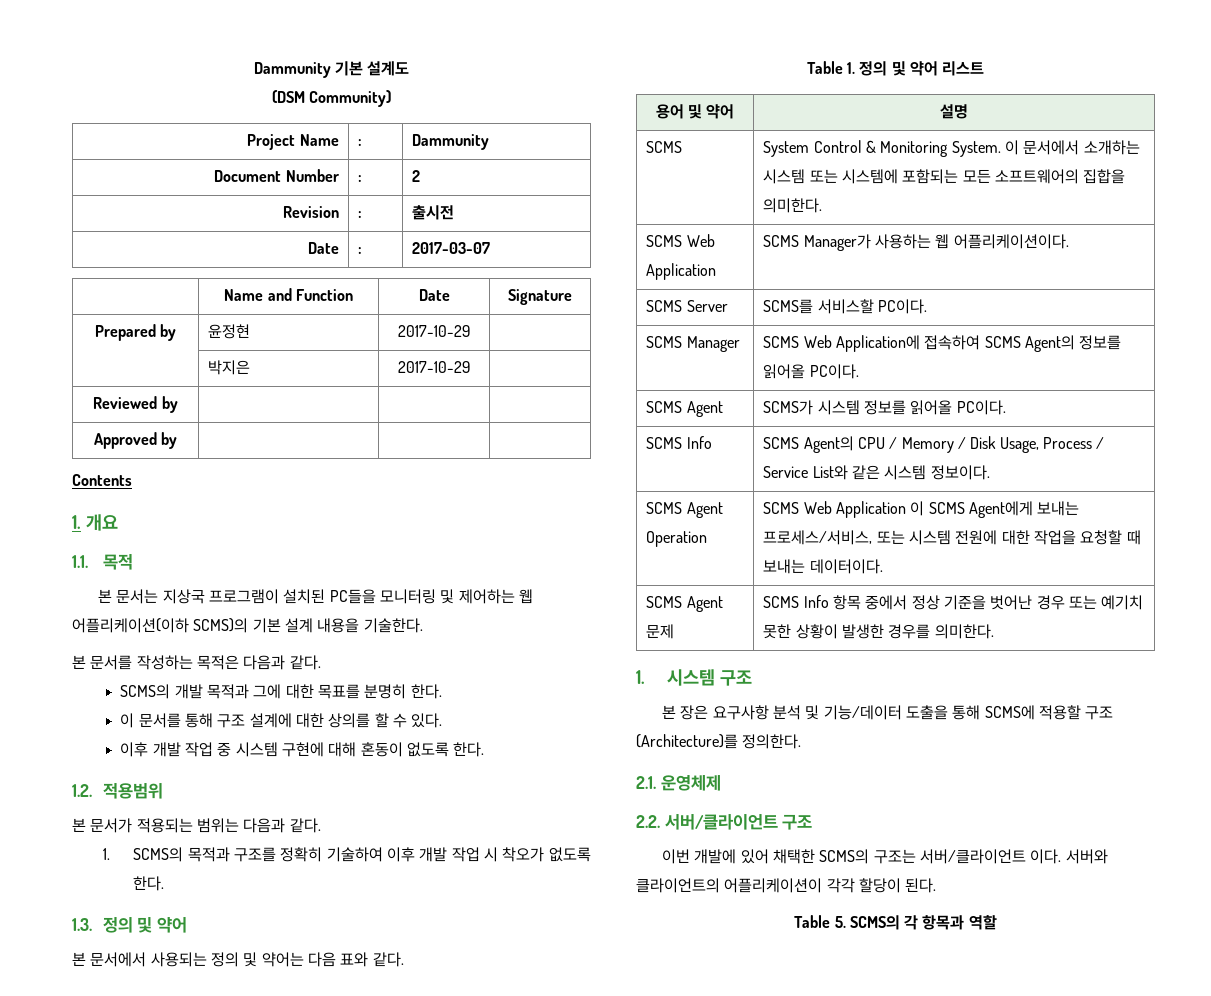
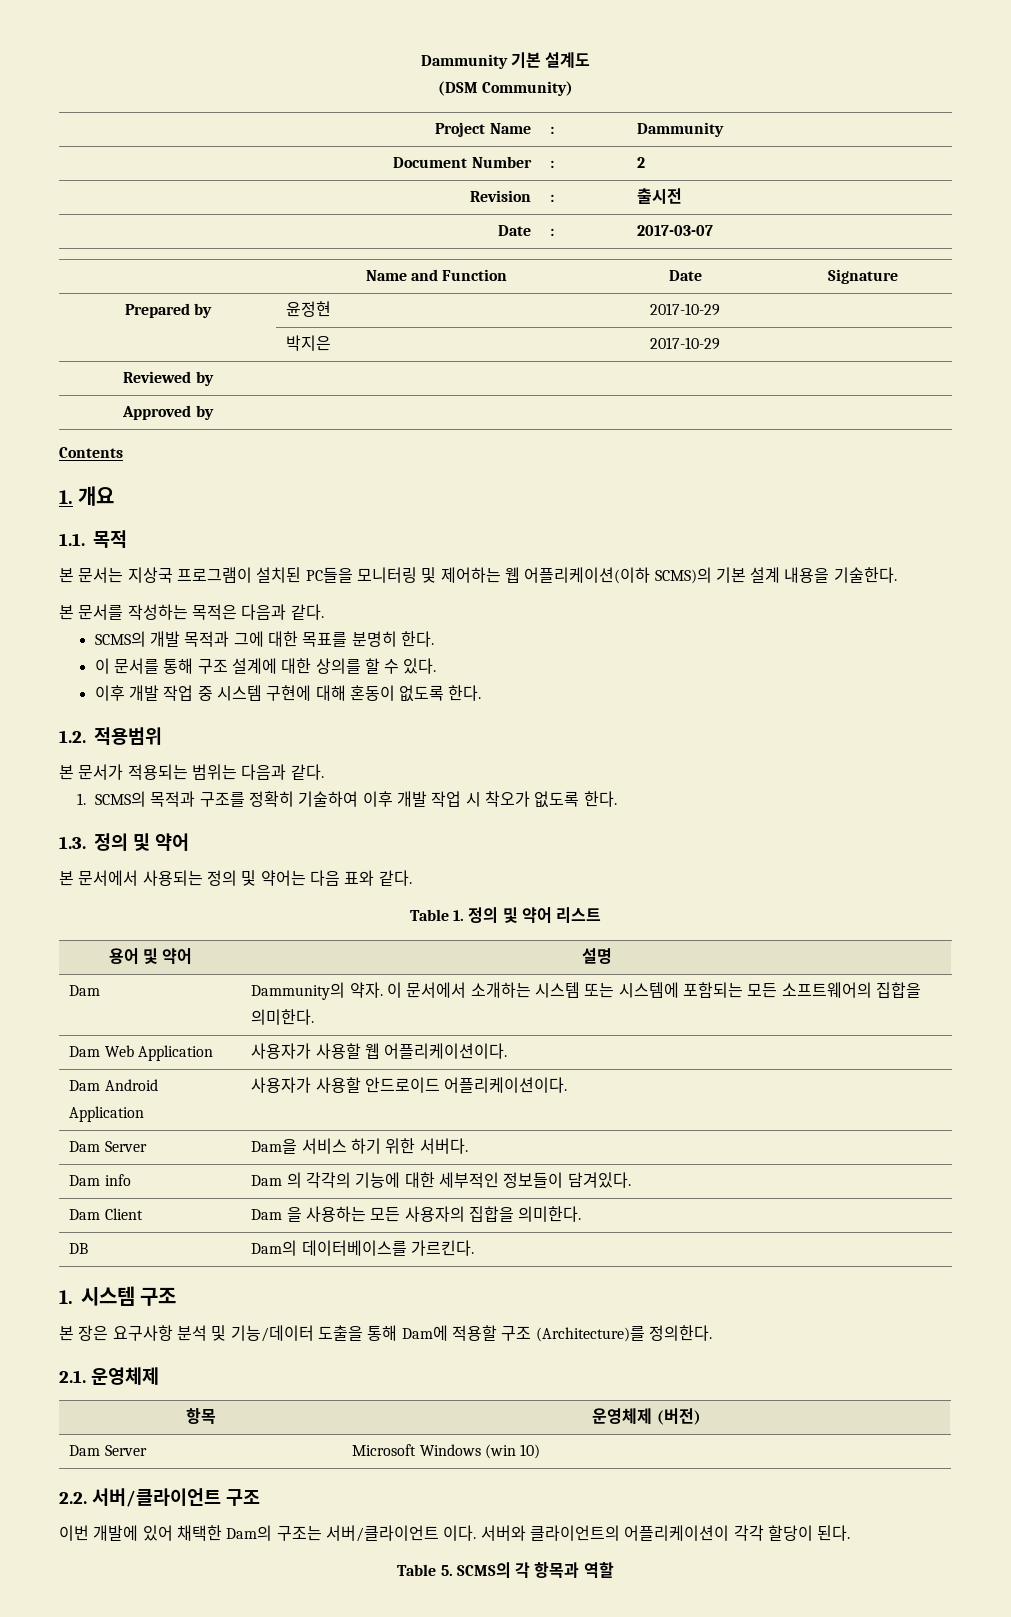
- SCMS | System Control & Monitoring System. 이 문서에서 소개하는 시스템 또는 시스템에 포함되는 모든 소프트웨어의 집합을 의미한다.
+ Dam | Dammunity의 약자. 이 문서에서 소개하는 시스템 또는 시스템에 포함되는 모든 소프트웨어의 집합을 의미한다.
- SCMS Web Application | SCMS Manager가 사용하는 웹 어플리케이션이다.
+ Dam Web Application | 사용자가 사용할 웹 어플리케이션이다.
- SCMS Server | SCMS를 서비스할 PC이다.
- SCMS Manager | SCMS Web Application에 접속하여 SCMS Agent의 정보를 읽어올 PC이다.
- SCMS Agent | SCMS가 시스템 정보를 읽어올 PC이다.
- SCMS Info | SCMS Agent의 CPU / Memory / Disk Usage, Process / Service List와 같은 시스템 정보이다.
- SCMS Agent Operation | SCMS Web Application 이 SCMS Agent에게 보내는 프로세스/서비스, 또는 시스템 전원에 대한 작업을 요청할 때 보내는 데이터이다.
- SCMS Agent 문제 | SCMS Info 항목 중에서 정상 기준을 벗어난 경우 또는 예기치 못한 상황이 발생한 경우를 의미한다.
+ Dam Android Application | 사용자가 사용할 안드로이드 어플리케이션이다.
+ Dam Server | Dam을 서비스 하기 위한 서버다.
+ Dam info | Dam 의 각각의 기능에 대한 세부적인 정보들이 담겨있다.
+ Dam Client | Dam 을 사용하는 모든 사용자의 집합을 의미한다.
+ DB | Dam의 데이터베이스를 가르킨다.
- 본 장은 요구사항 분석 및 기능/데이터 도출을 통해 SCMS에 적용할 구조 (Architecture)를 정의한다.
+ 본 장은 요구사항 분석 및 기능/데이터 도출을 통해 Dam에 적용할 구조 (Architecture)를 정의한다.
+ 항목 | 운영체제 (버전)
+ Dam Server | Microsoft Windows (win 10)
- 이번 개발에 있어 채택한 SCMS의 구조는 서버/클라이언트 이다.
+ 이번 개발에 있어 채택한 Dam의 구조는 서버/클라이언트 이다.

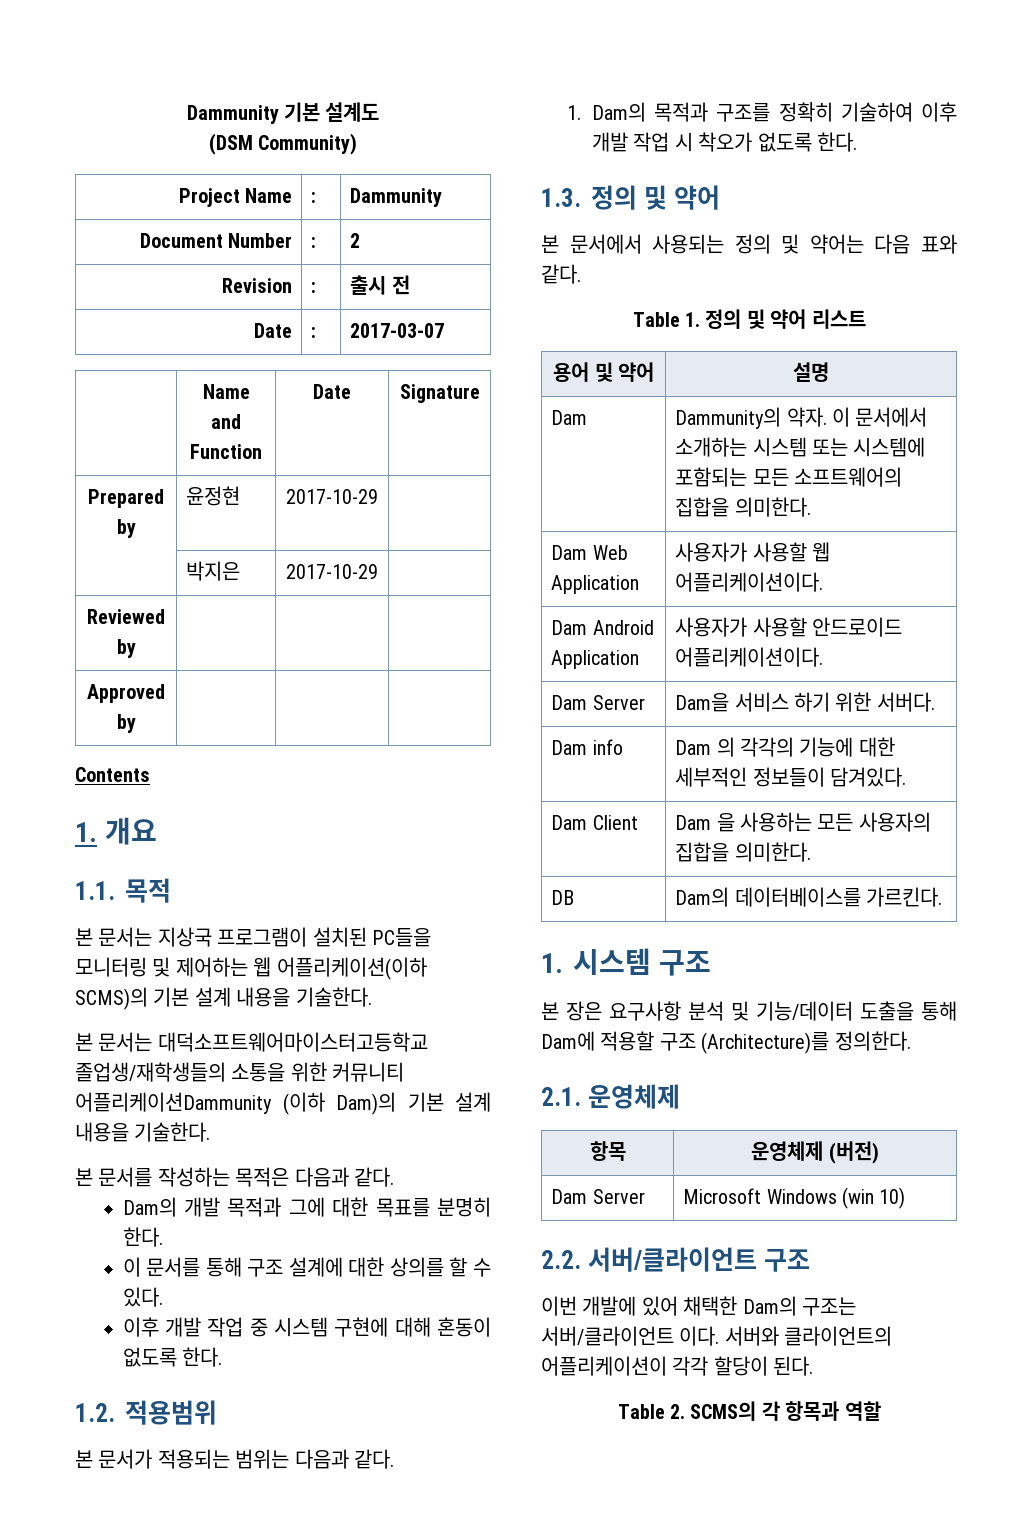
- Revision | : | 출시전
+ Revision | : | 출시 전
+ 본 문서는 대덕소프트웨어마이스터고등학교 졸업생/재학생들의 소통을 위한 커뮤니티 어플리케이션Dammunity (이하 Dam)의 기본 설계 내용을 기술한다.
- SCMS의 개발 목적과 그에 대한 목표를 분명히 한다.
+ Dam의 개발 목적과 그에 대한 목표를 분명히 한다.
- 1. SCMS의 목적과 구조를 정확히 기술하여 이후 개발 작업 시 착오가 없도록 한다.
+ 1. Dam의 목적과 구조를 정확히 기술하여 이후 개발 작업 시 착오가 없도록 한다.
- Table 5. SCMS의 각 항목과 역할
+ Table 2. SCMS의 각 항목과 역할

